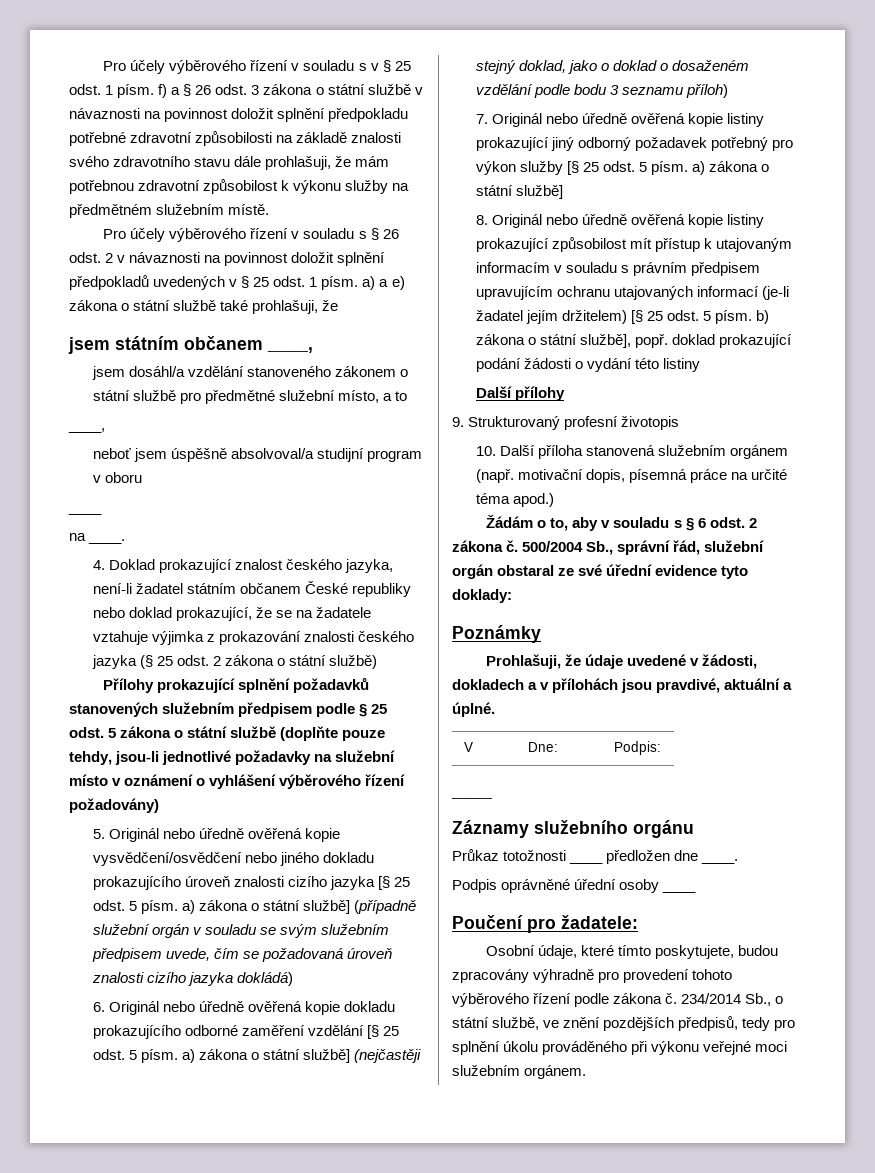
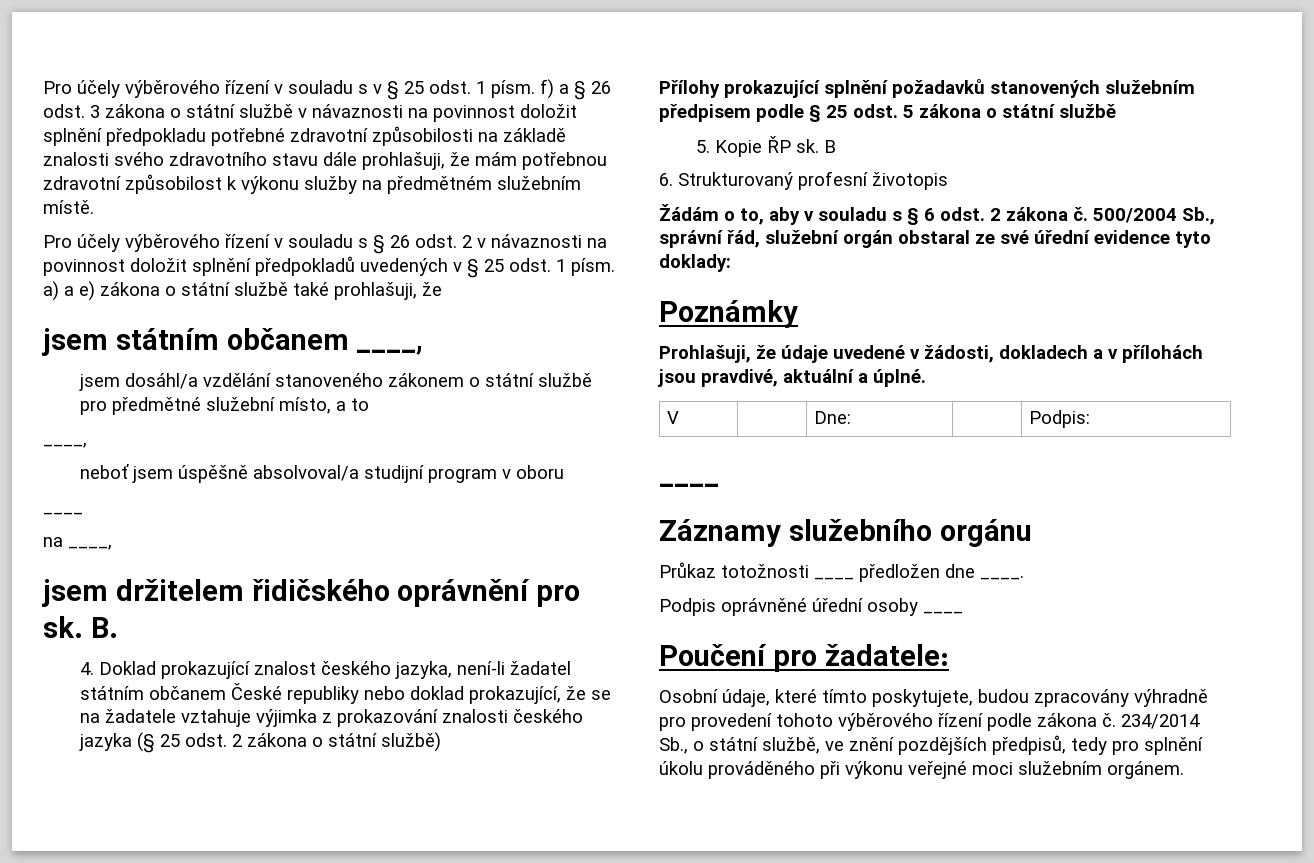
- na ____.
+ na ____,
+ jsem držitelem řidičského oprávnění pro sk. B.
- Přílohy prokazující splnění požadavků stanovených služebním předpisem podle § 25 odst. 5 zákona o státní službě (doplňte pouze tehdy, jsou-li jednotlivé požadavky na služební místo v oznámení o vyhlášení výběrového řízení požadovány)
- 5. Originál nebo úředně ověřená kopie vysvědčení/osvědčení nebo jiného dokladu prokazujícího úroveň znalosti cizího jazyka [§ 25 odst. 5 písm. a) zákona o státní službě] (případně služební orgán v souladu se svým služebním předpisem uvede, čím se požadovaná úroveň znalosti cizího jazyka dokládá)
- 6. Originál nebo úředně ověřená kopie dokladu prokazujícího odborné zaměření vzdělání [§ 25 odst. 5 písm. a) zákona o státní službě] (nejčastěji stejný doklad, jako o doklad o dosaženém vzdělání podle bodu 3 seznamu příloh)
- 7. Originál nebo úředně ověřená kopie listiny prokazující jiný odborný požadavek potřebný pro výkon služby [§ 25 odst. 5 písm. a) zákona o státní službě]
- 8. Originál nebo úředně ověřená kopie listiny prokazující způsobilost mít přístup k utajovaným informacím v souladu s právním předpisem upravujícím ochranu utajovaných informací (je-li žadatel jejím držitelem) [§ 25 odst. 5 písm. b) zákona o státní službě], popř. doklad prokazující podání žádosti o vydání této listiny
- Další přílohy
- 9. Strukturovaný profesní životopis
- 10. Další příloha stanovená služebním orgánem (např. motivační dopis, písemná práce na určité téma apod.)
+ Přílohy prokazující splnění požadavků stanovených služebním předpisem podle § 25 odst. 5 zákona o státní službě
+ 5. Kopie ŘP sk. B
+ 6. Strukturovaný profesní životopis

